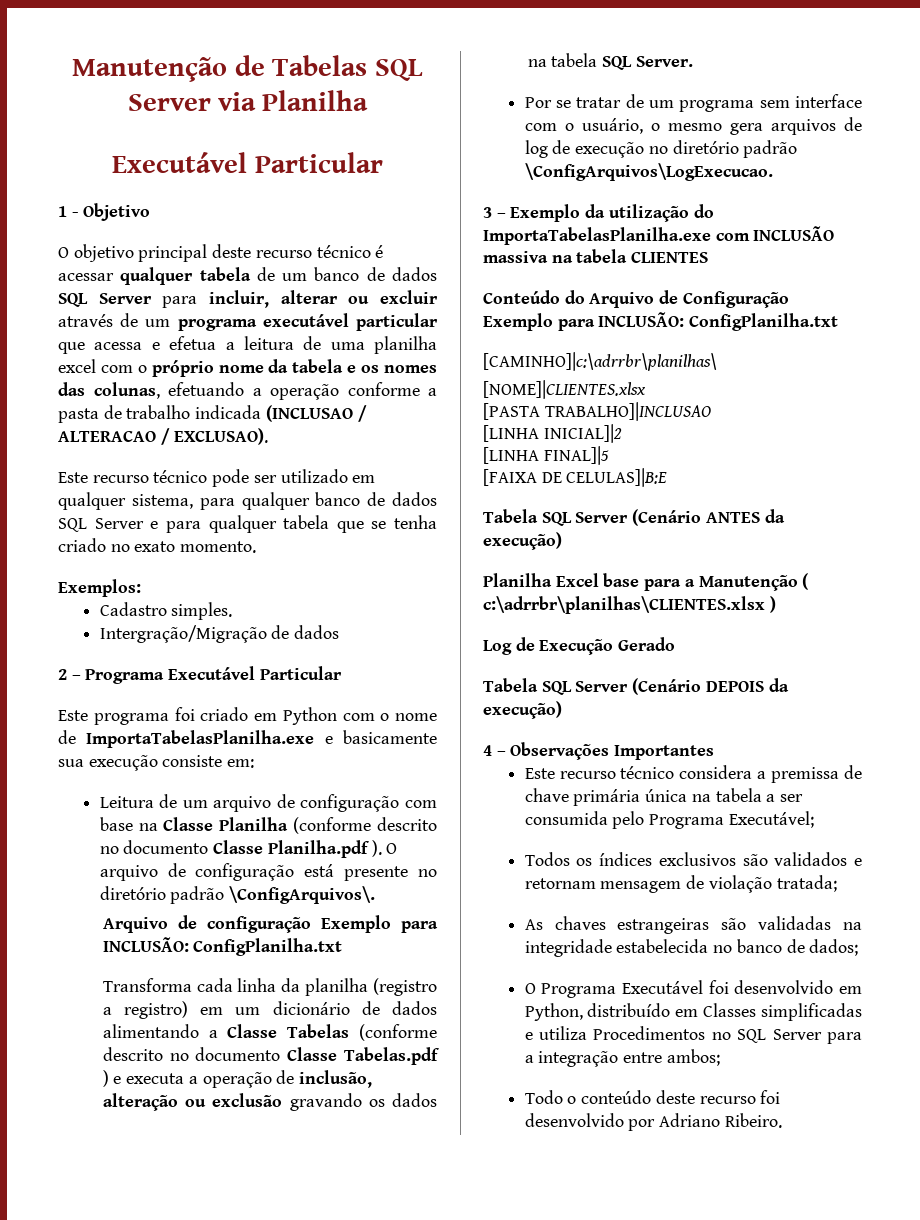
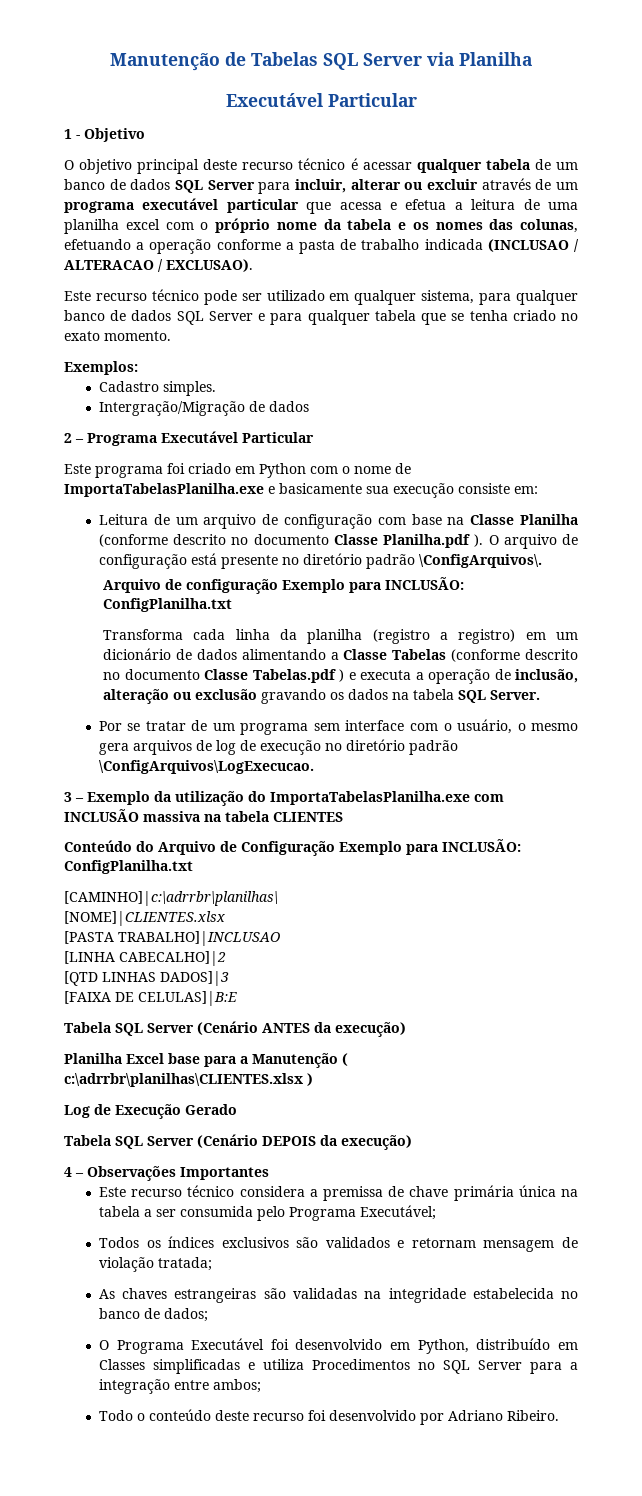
- [LINHA INICIAL]|2
- [LINHA FINAL]|5
+ [LINHA CABECALHO]|2
+ [QTD LINHAS DADOS]|3

